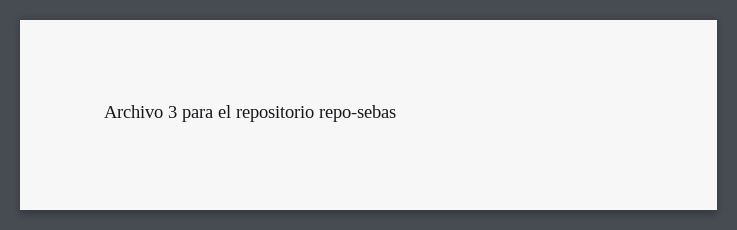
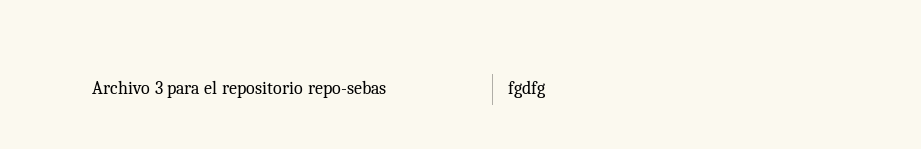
+ fgdfg

